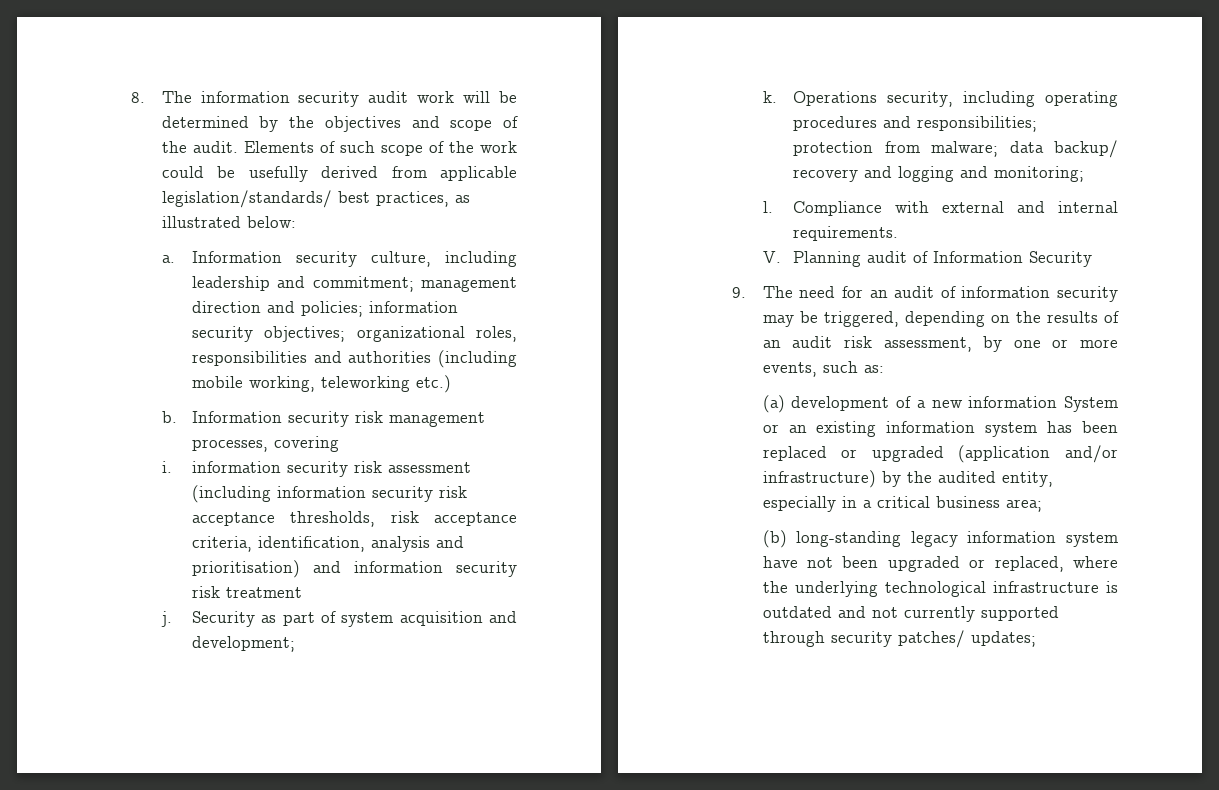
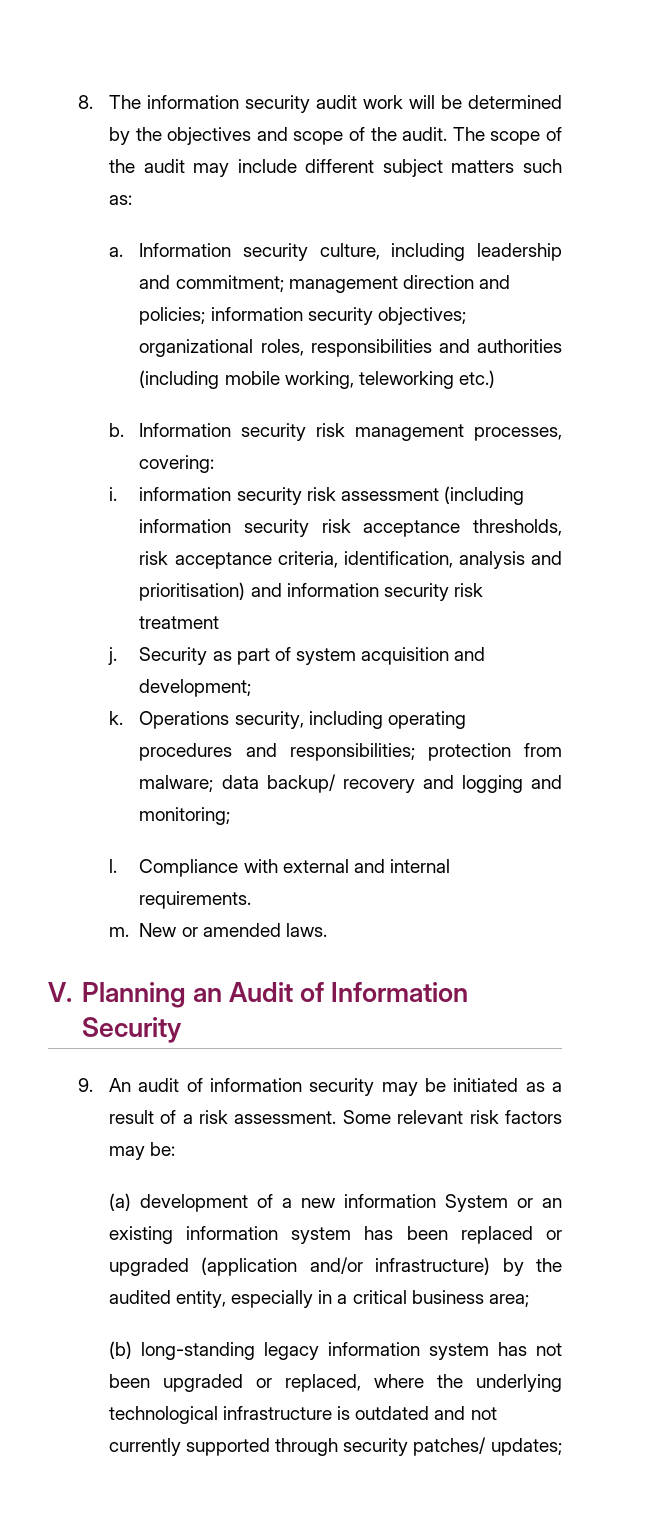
- Elements of such scope of the work could be usefully derived from applicable legislation/standards/ best practices, as illustrated below:
+ The scope of the audit may include different subject matters such as:
- Information security risk management processes, covering
+ Information security risk management processes, covering:
- V. Planning audit of Information Security
+ m. New or amended laws.
+ V. Planning an Audit of Information Security
- 9. The need for an audit of information security may be triggered, depending on the results of an audit risk assessment, by one or more events, such as:
+ 9. An audit of information security may be initiated as a result of a risk assessment. Some relevant risk factors may be:
- (b) long-standing legacy information system have not been upgraded or replaced, where the underlying technological infrastructure is outdated and not currently supported through security patches/ updates;
+ (b) long-standing legacy information system has not been upgraded or replaced, where the underlying technological infrastructure is outdated and not currently supported through security patches/ updates;

